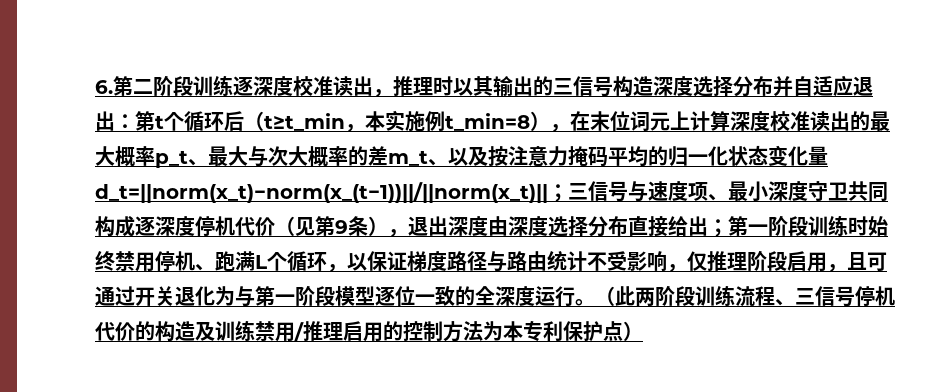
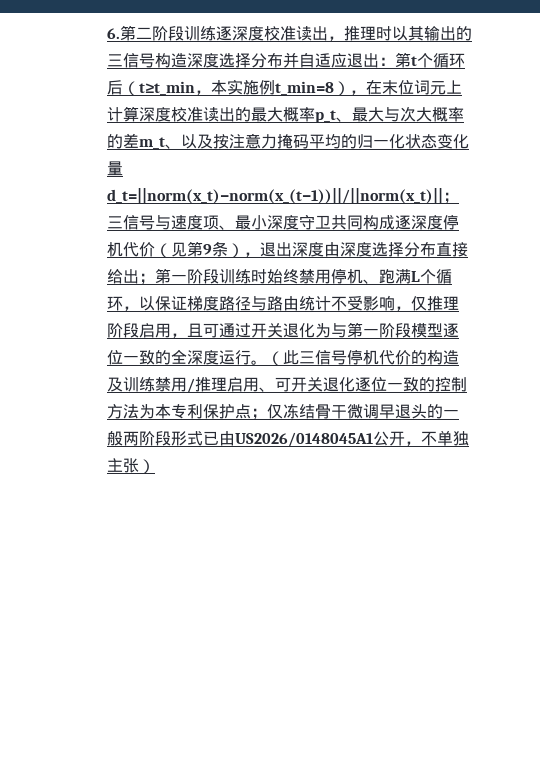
- （此两阶段训练流程、三信号停机代价的构造及训练禁用/推理启用的控制方法为本专利保护点）
+ （此三信号停机代价的构造及训练禁用/推理启用、可开关退化逐位一致的控制方法为本专利保护点；仅冻结骨干微调早退头的一般两阶段形式已由US2026/0148045A1公开，不单独主张）

